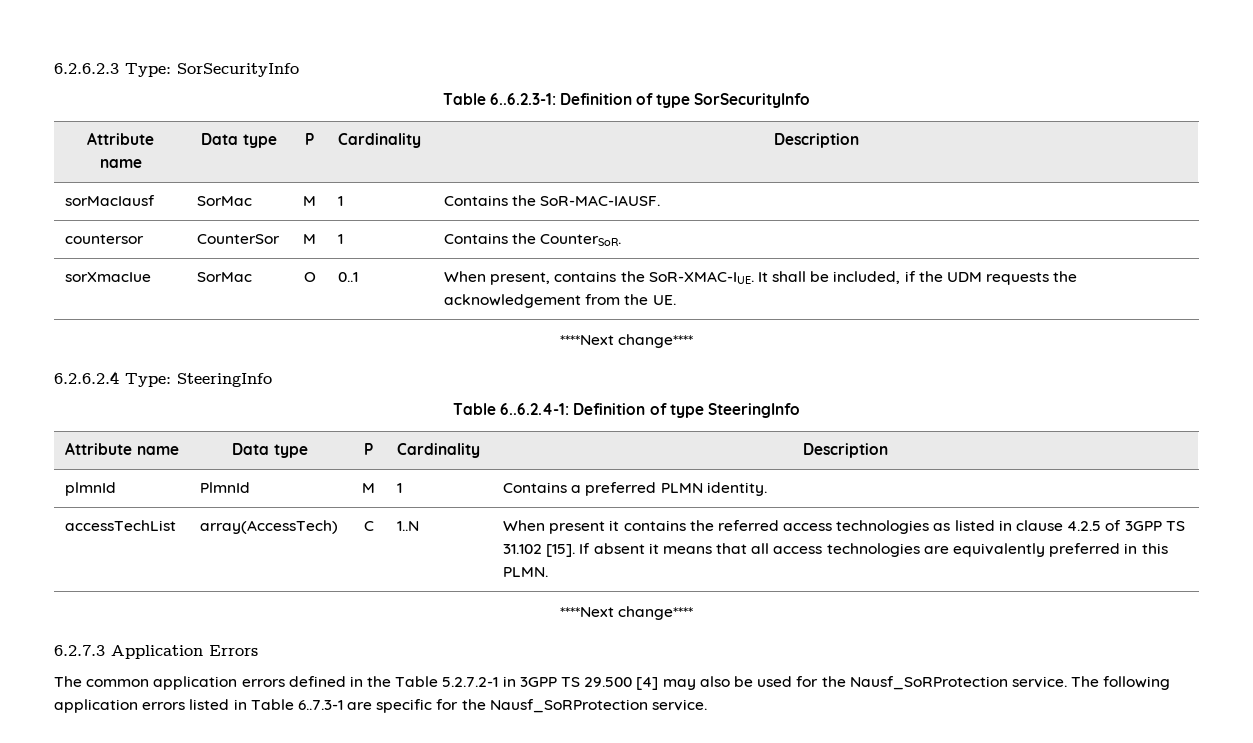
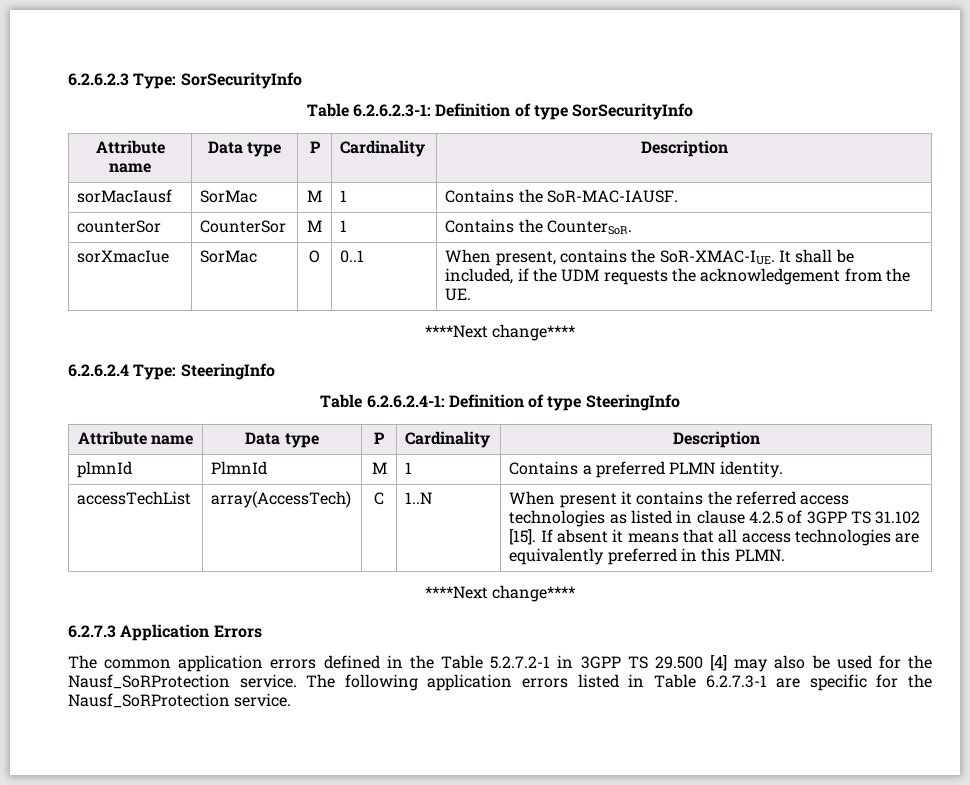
- Table 6..6.2.3-1: Definition of type SorSecurityInfo
+ Table 6.2.6.2.3-1: Definition of type SorSecurityInfo
- countersor | CounterSor | M | 1 | Contains the CounterSoR.
+ counterSor | CounterSor | M | 1 | Contains the CounterSoR.
- Table 6..6.2.4-1: Definition of type SteeringInfo
+ Table 6.2.6.2.4-1: Definition of type SteeringInfo
- The following application errors listed in Table 6..7.3-1 are specific for the Nausf_SoRProtection service.
+ The following application errors listed in Table 6.2.7.3-1 are specific for the Nausf_SoRProtection service.

